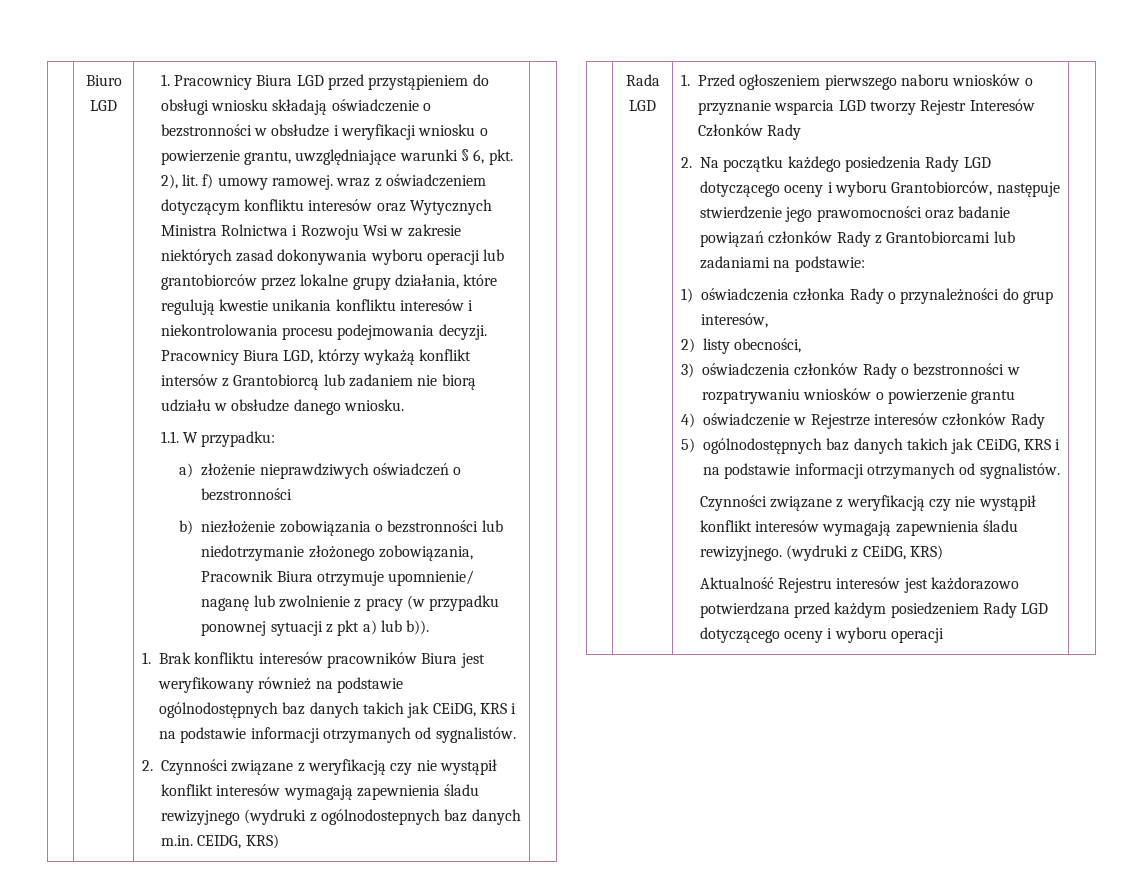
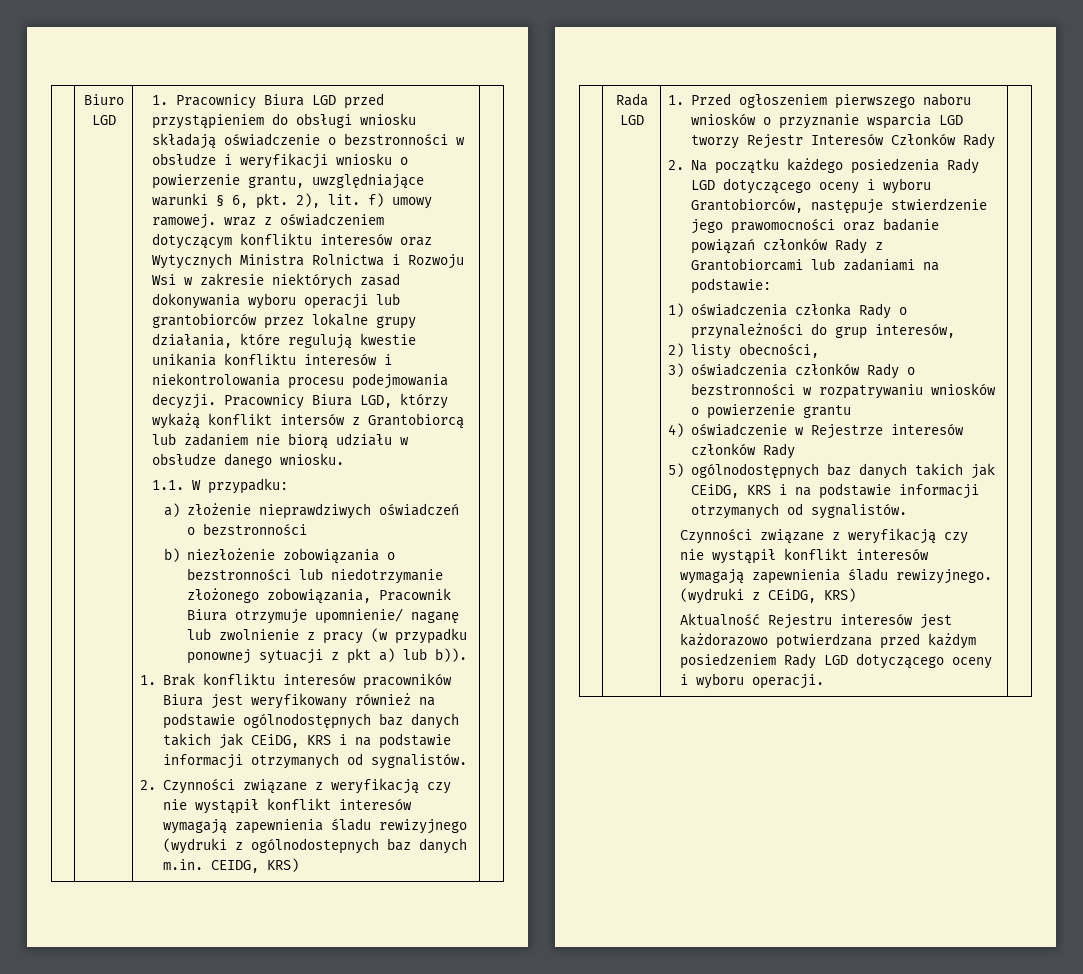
- Aktualność Rejestru interesów jest każdorazowo potwierdzana przed każdym posiedzeniem Rady LGD dotyczącego oceny i wyboru operacji
+ Aktualność Rejestru interesów jest każdorazowo potwierdzana przed każdym posiedzeniem Rady LGD dotyczącego oceny i wyboru operacji.

